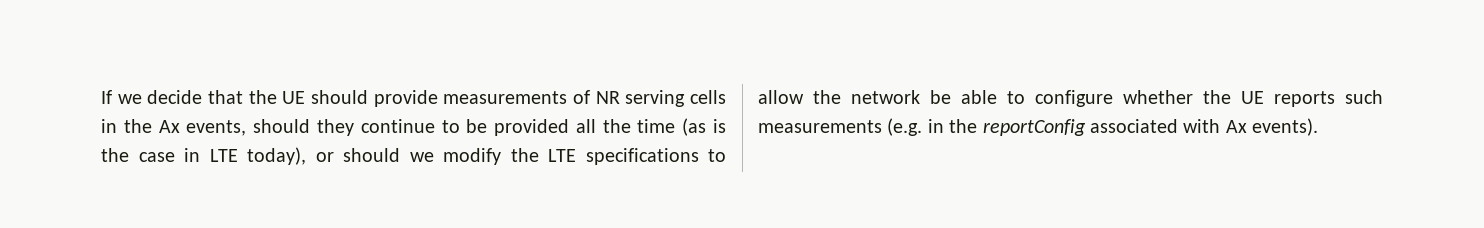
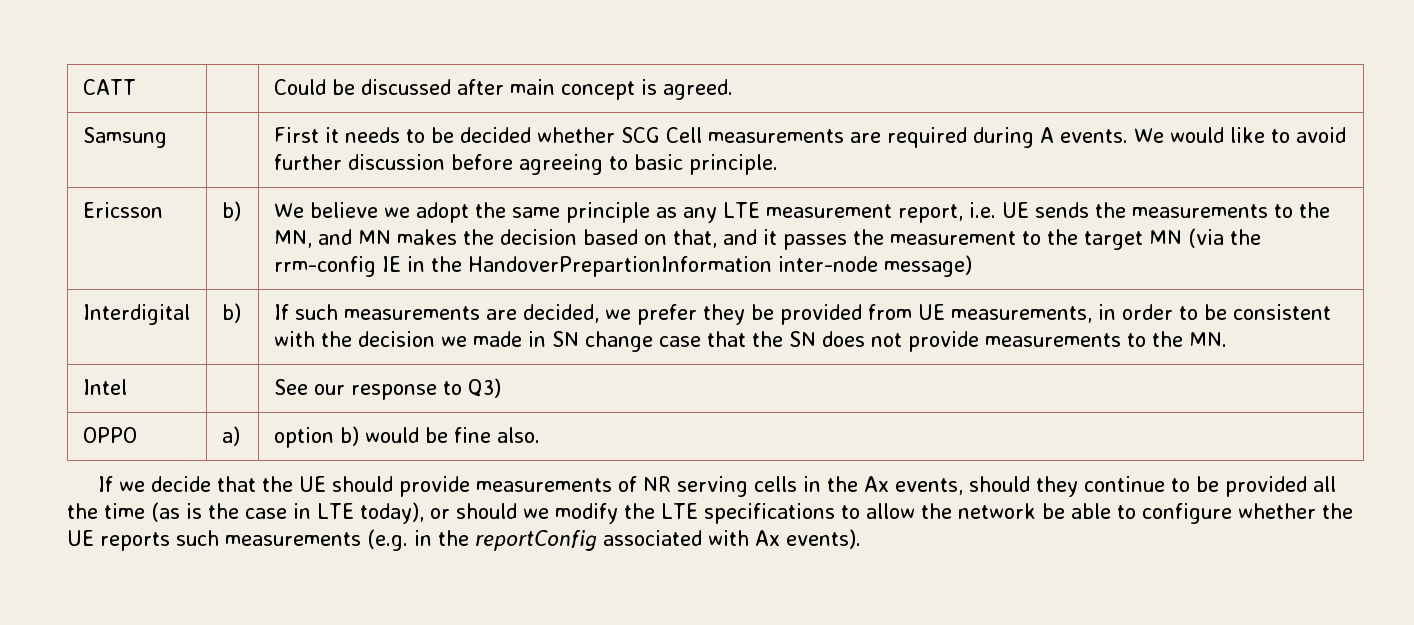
+ CATT | | Could be discussed after main concept is agreed.
+ Samsung | | First it needs to be decided whether SCG Cell measurements are required during A events. We would like to avoid further discussion before agreeing to basic principle.
+ Ericsson | b) | We believe we adopt the same principle as any LTE measurement report, i.e. UE sends the measurements to the MN, and MN makes the decision based on that, and it passes the measurement to the target MN (via the rrm-config IE in the HandoverPrepartionInformation inter-node message)
+ Interdigital | b) | If such measurements are decided, we prefer they be provided from UE measurements, in order to be consistent with the decision we made in SN change case that the SN does not provide measurements to the MN.
+ Intel | | See our response to Q3)
+ OPPO | a) | option b) would be fine also.

